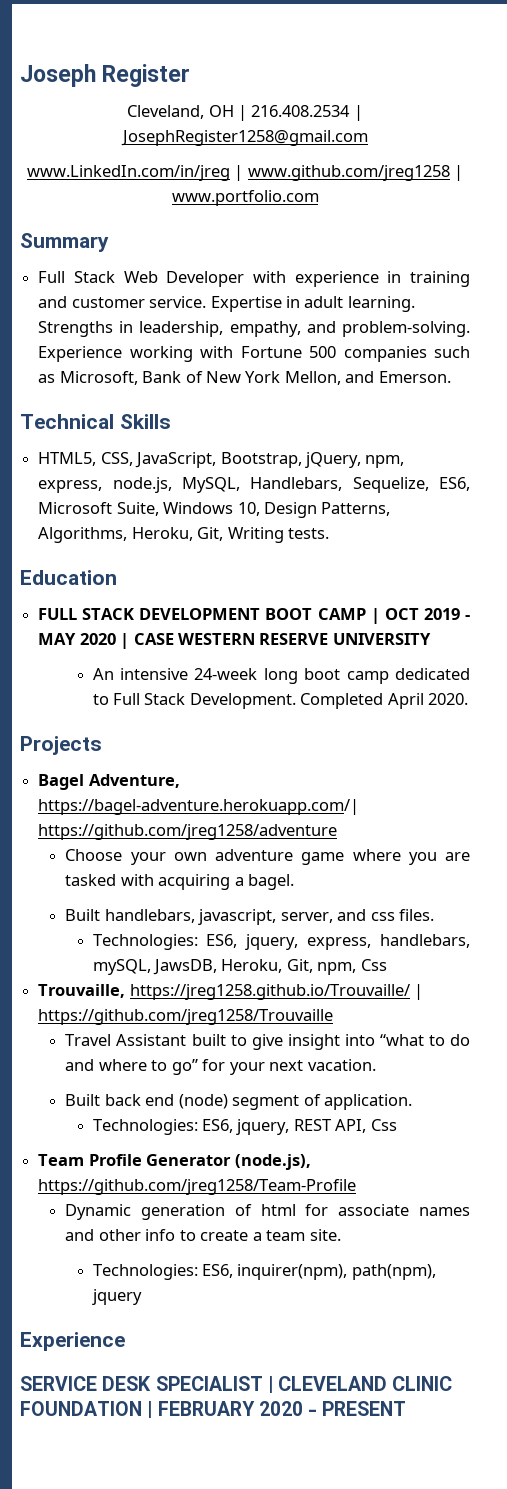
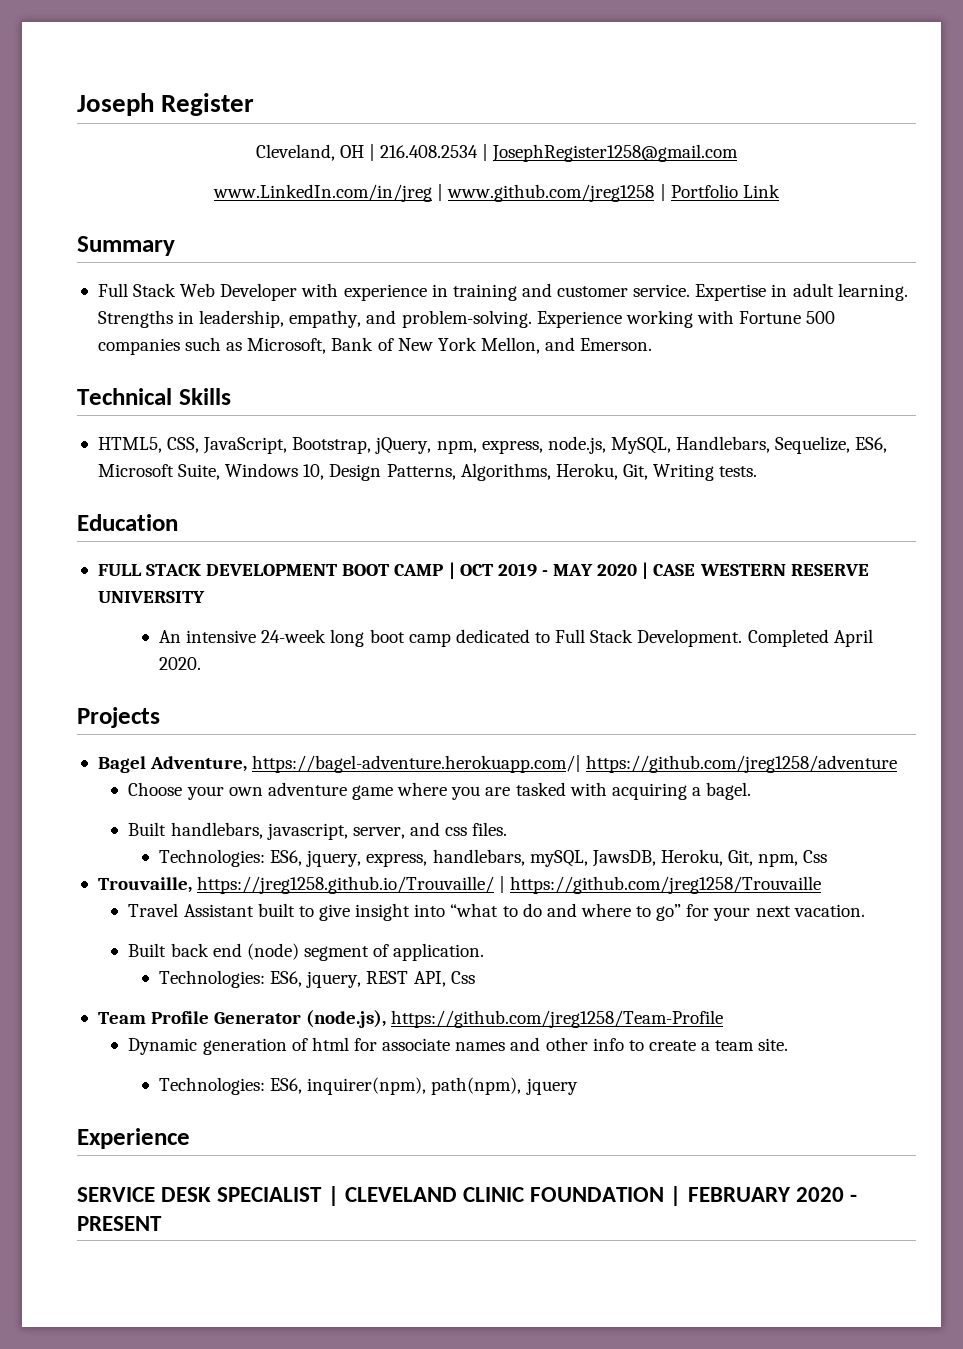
- www.LinkedIn.com/in/jreg | www.github.com/jreg1258 | www.portfolio.com
+ www.LinkedIn.com/in/jreg | www.github.com/jreg1258 | Portfolio Link

